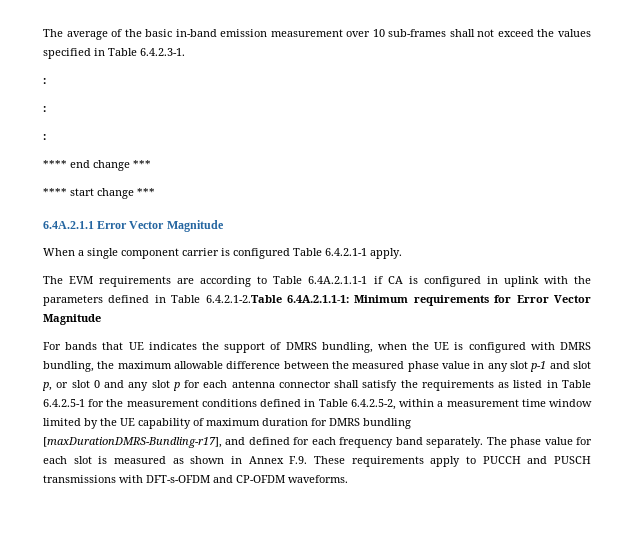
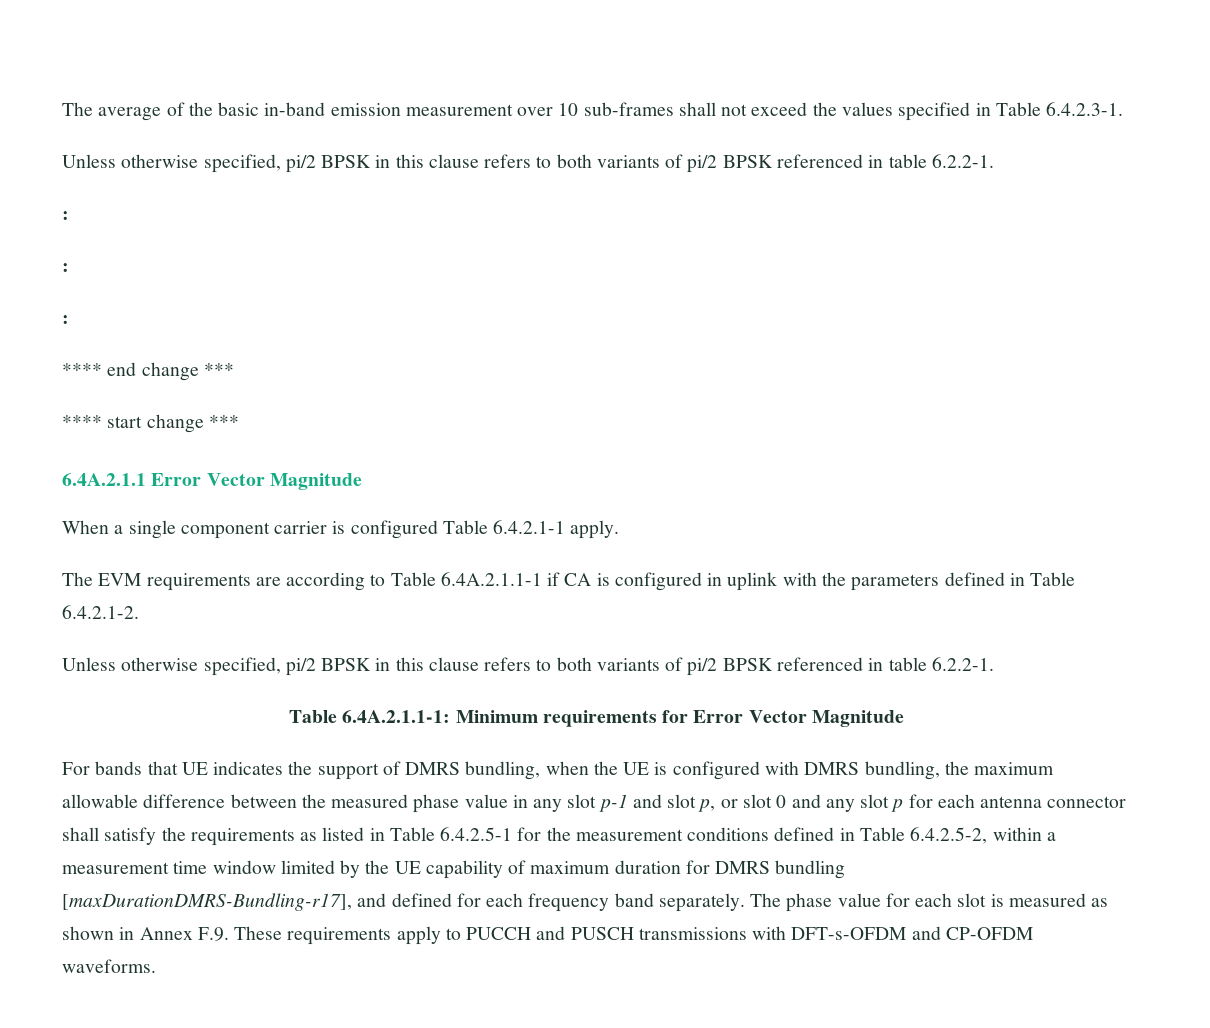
  The average of the basic in-band emission measurement over 10 sub-frames shall not exceed the values specified in Table 6.4.2.3-1.
+ Unless otherwise specified, pi/2 BPSK in this clause refers to both variants of pi/2 BPSK referenced in table 6.2.2-1.
- The EVM requirements are according to Table 6.4A.2.1.1-1 if CA is configured in uplink with the parameters defined in Table 6.4.2.1-2.Table 6.4A.2.1.1-1: Minimum requirements for Error Vector Magnitude
+ The EVM requirements are according to Table 6.4A.2.1.1-1 if CA is configured in uplink with the parameters defined in Table 6.4.2.1-2.
+ Unless otherwise specified, pi/2 BPSK in this clause refers to both variants of pi/2 BPSK referenced in table 6.2.2-1.
+ Table 6.4A.2.1.1-1: Minimum requirements for Error Vector Magnitude

